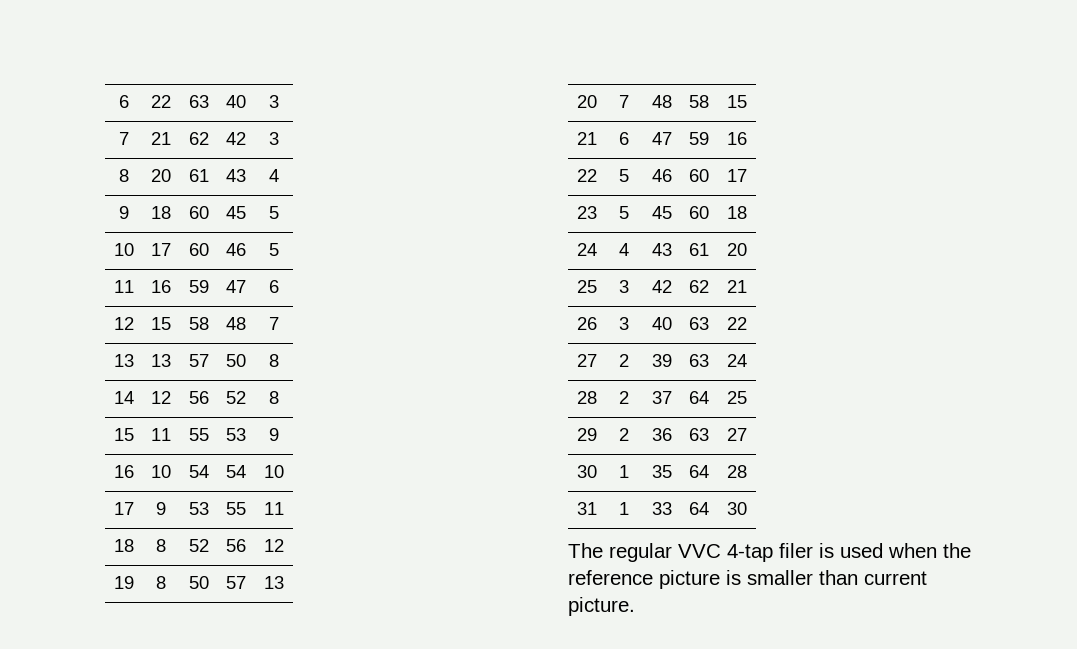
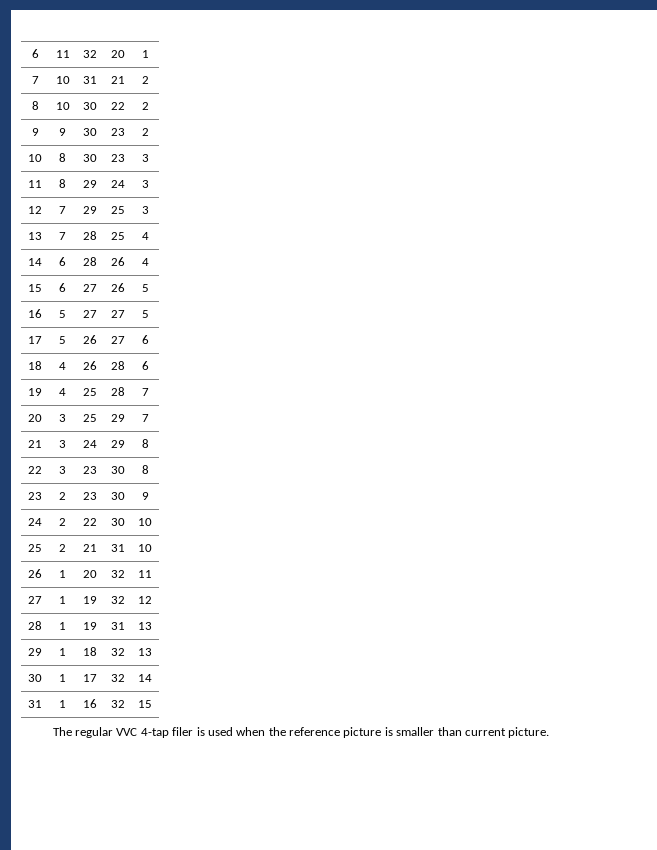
- 6 | 22 | 63 | 40 | 3
- 7 | 21 | 62 | 42 | 3
- 8 | 20 | 61 | 43 | 4
- 9 | 18 | 60 | 45 | 5
- 10 | 17 | 60 | 46 | 5
- 11 | 16 | 59 | 47 | 6
- 12 | 15 | 58 | 48 | 7
- 13 | 13 | 57 | 50 | 8
- 14 | 12 | 56 | 52 | 8
- 15 | 11 | 55 | 53 | 9
- 16 | 10 | 54 | 54 | 10
- 17 | 9 | 53 | 55 | 11
- 18 | 8 | 52 | 56 | 12
- 19 | 8 | 50 | 57 | 13
- 20 | 7 | 48 | 58 | 15
- 21 | 6 | 47 | 59 | 16
- 22 | 5 | 46 | 60 | 17
- 23 | 5 | 45 | 60 | 18
- 24 | 4 | 43 | 61 | 20
- 25 | 3 | 42 | 62 | 21
- 26 | 3 | 40 | 63 | 22
- 27 | 2 | 39 | 63 | 24
- 28 | 2 | 37 | 64 | 25
- 29 | 2 | 36 | 63 | 27
+ 6 | 11 | 32 | 20 | 1
+ 7 | 10 | 31 | 21 | 2
+ 8 | 10 | 30 | 22 | 2
+ 9 | 9 | 30 | 23 | 2
+ 10 | 8 | 30 | 23 | 3
+ 11 | 8 | 29 | 24 | 3
+ 12 | 7 | 29 | 25 | 3
+ 13 | 7 | 28 | 25 | 4
+ 14 | 6 | 28 | 26 | 4
+ 15 | 6 | 27 | 26 | 5
+ 16 | 5 | 27 | 27 | 5
+ 17 | 5 | 26 | 27 | 6
+ 18 | 4 | 26 | 28 | 6
+ 19 | 4 | 25 | 28 | 7
+ 20 | 3 | 25 | 29 | 7
+ 21 | 3 | 24 | 29 | 8
+ 22 | 3 | 23 | 30 | 8
+ 23 | 2 | 23 | 30 | 9
+ 24 | 2 | 22 | 30 | 10
+ 25 | 2 | 21 | 31 | 10
+ 26 | 1 | 20 | 32 | 11
+ 27 | 1 | 19 | 32 | 12
+ 28 | 1 | 19 | 31 | 13
+ 29 | 1 | 18 | 32 | 13
- 30 | 1 | 35 | 64 | 28
+ 30 | 1 | 17 | 32 | 14
- 31 | 1 | 33 | 64 | 30
+ 31 | 1 | 16 | 32 | 15

